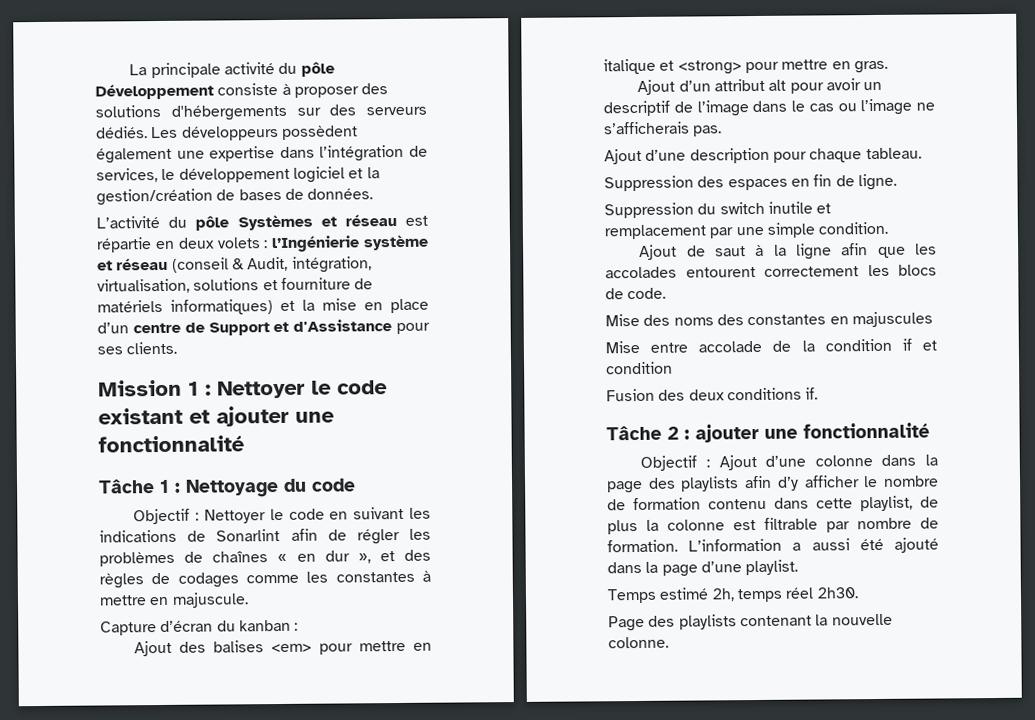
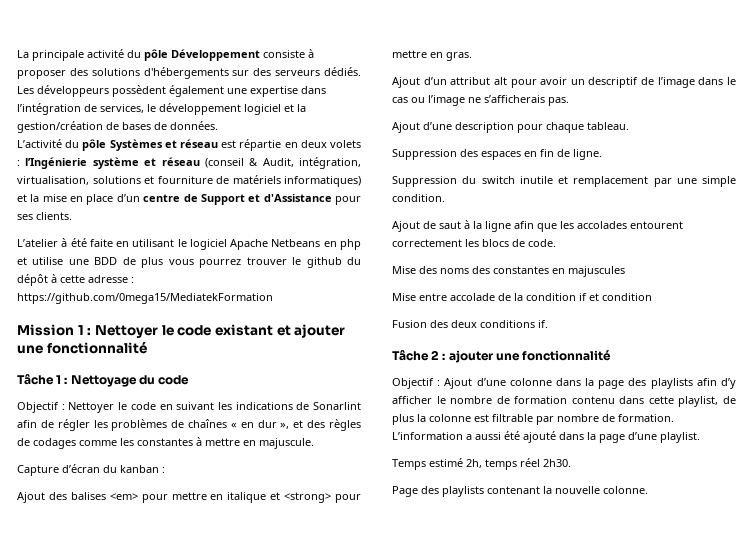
+ L’atelier à été faite en utilisant le logiciel Apache Netbeans en php et utilise une BDD de plus vous pourrez trouver le github du dépôt à cette adresse : https://github.com/0mega15/MediatekFormation

